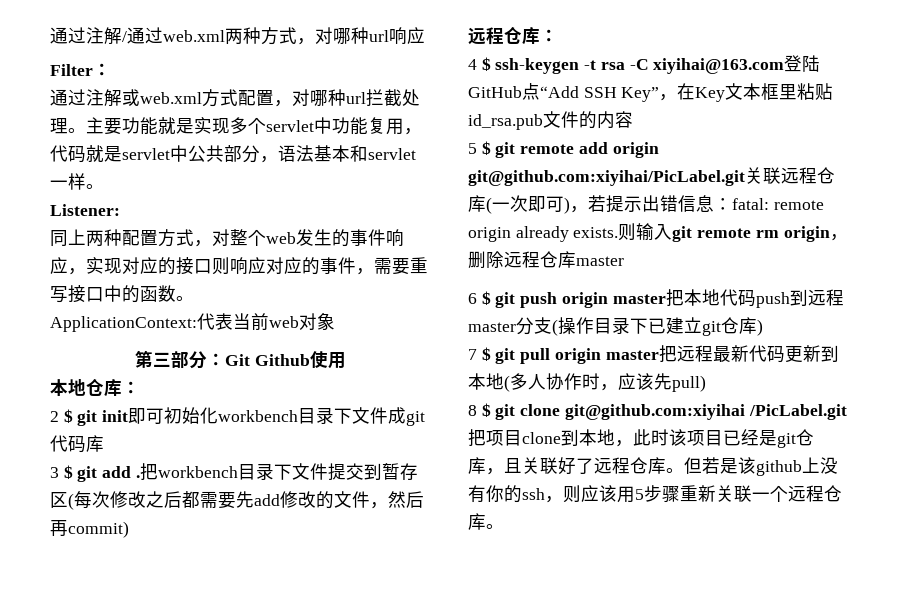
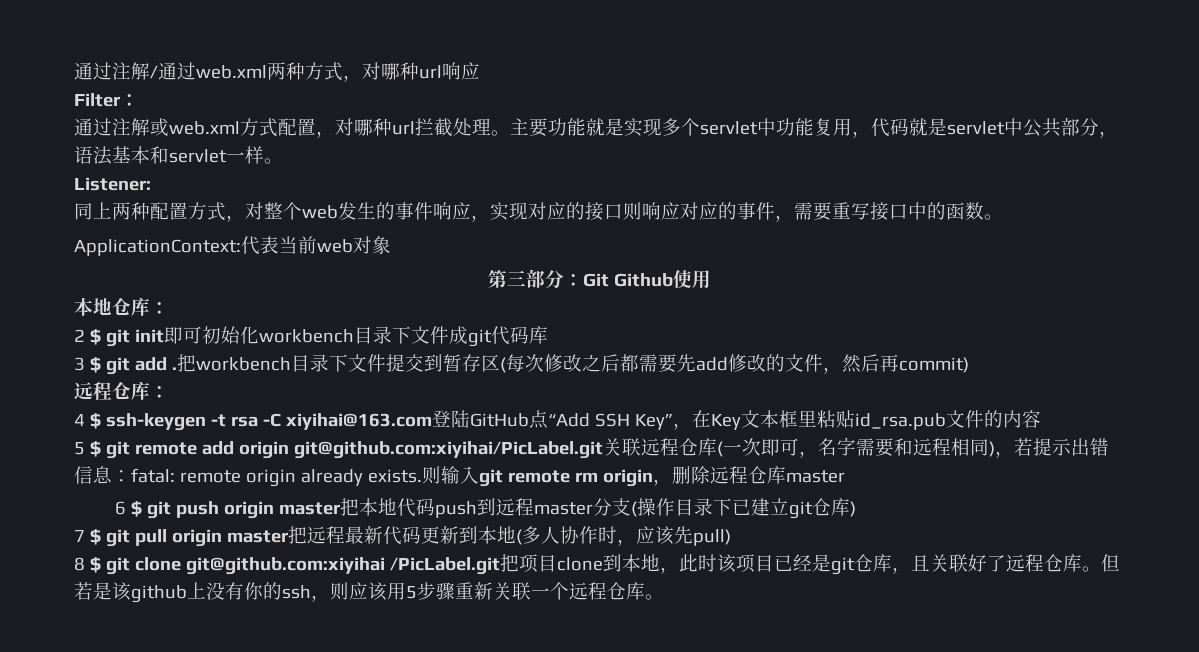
- 5 $ git remote add origin git@github.com:xiyihai/PicLabel.git关联远程仓库(一次即可)，若提示出错信息：fatal: remote origin already exists.
+ 5 $ git remote add origin git@github.com:xiyihai/PicLabel.git关联远程仓库(一次即可，名字需要和远程相同)，若提示出错信息：fatal: remote origin already exists.

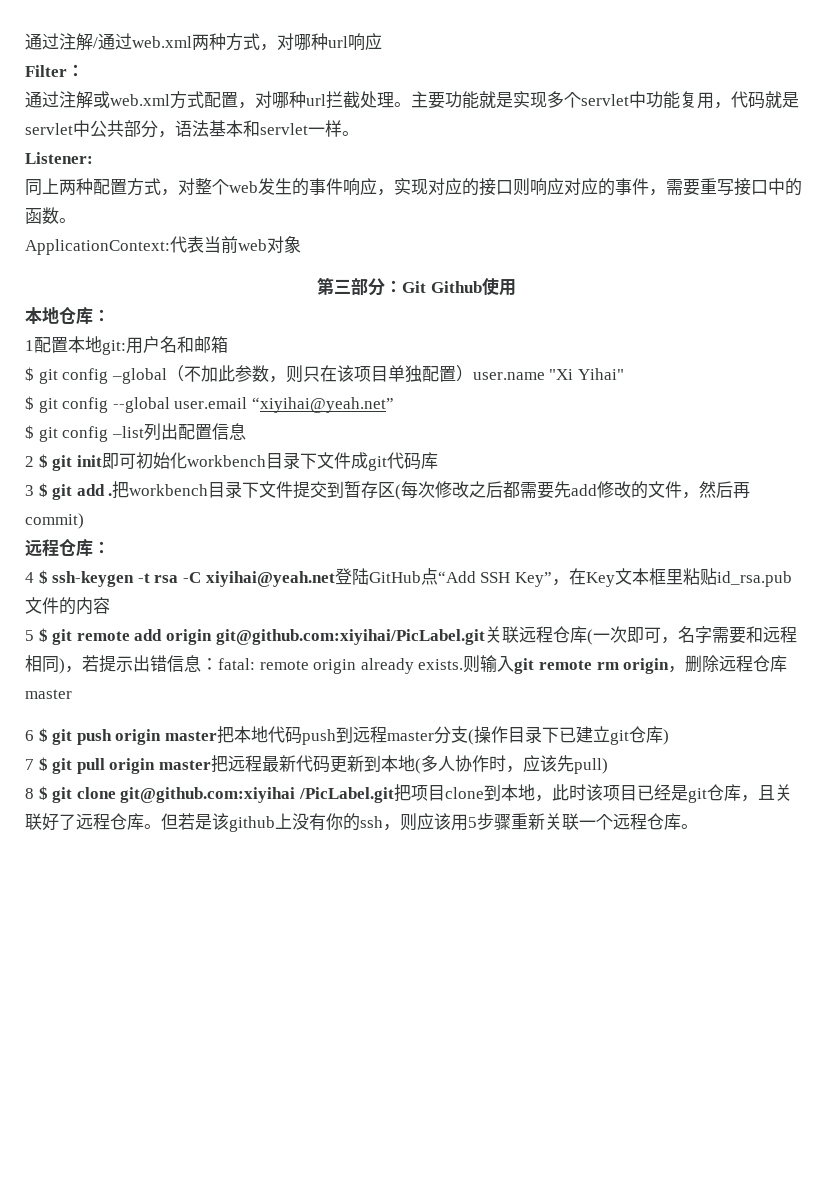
+ 1配置本地git:用户名和邮箱
+ $ git config –global（不加此参数，则只在该项目单独配置）user.name "Xi Yihai"
+ $ git config --global user.email “xiyihai@yeah.net”
+ $ git config –list列出配置信息
- 4 $ ssh-keygen -t rsa -C xiyihai@163.com登陆GitHub点“Add SSH Key”，在Key文本框里粘贴id_rsa.pub文件的内容
+ 4 $ ssh-keygen -t rsa -C xiyihai@yeah.net登陆GitHub点“Add SSH Key”，在Key文本框里粘贴id_rsa.pub文件的内容

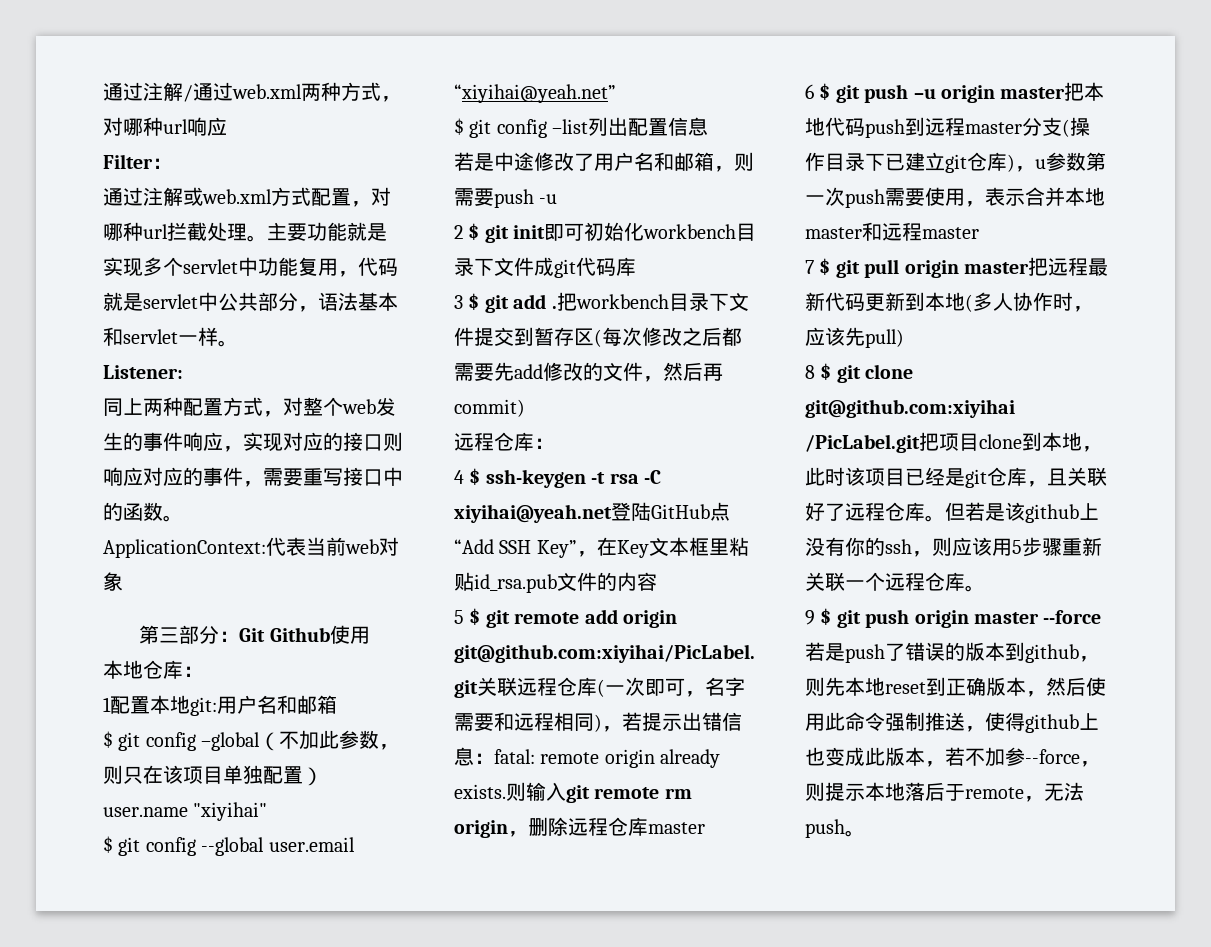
- $ git config –global（不加此参数，则只在该项目单独配置）user.name "Xi Yihai"
+ $ git config –global（不加此参数，则只在该项目单独配置）user.name "xiyihai"
+ 若是中途修改了用户名和邮箱，则需要push -u
- 6 $ git push origin master把本地代码push到远程master分支(操作目录下已建立git仓库)
+ 6 $ git push –u origin master把本地代码push到远程master分支(操作目录下已建立git仓库)，u参数第一次push需要使用，表示合并本地master和远程master
+ 9 $ git push origin master --force若是push了错误的版本到github，则先本地reset到正确版本，然后使用此命令强制推送，使得github上也变成此版本，若不加参--force，则提示本地落后于remote，无法push。

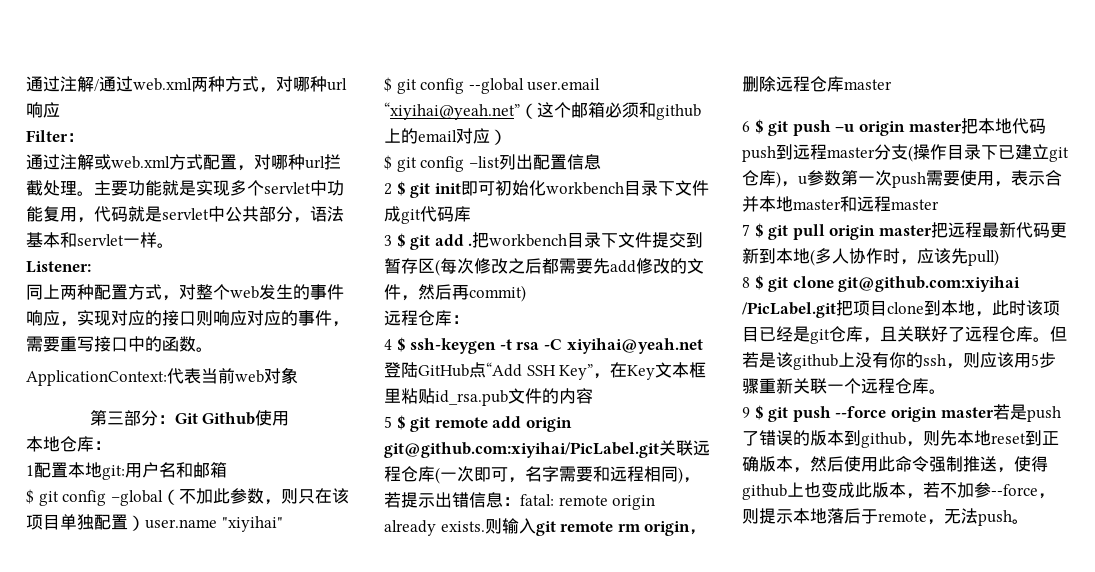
- $ git config --global user.email “xiyihai@yeah.net”
+ $ git config --global user.email “xiyihai@yeah.net”（这个邮箱必须和github上的email对应）
- 若是中途修改了用户名和邮箱，则需要push -u
- 9 $ git push origin master --force若是push了错误的版本到github，则先本地reset到正确版本，然后使用此命令强制推送，使得github上也变成此版本，若不加参--force，则提示本地落后于remote，无法push。
+ 9 $ git push --force origin master若是push了错误的版本到github，则先本地reset到正确版本，然后使用此命令强制推送，使得github上也变成此版本，若不加参--force，则提示本地落后于remote，无法push。

